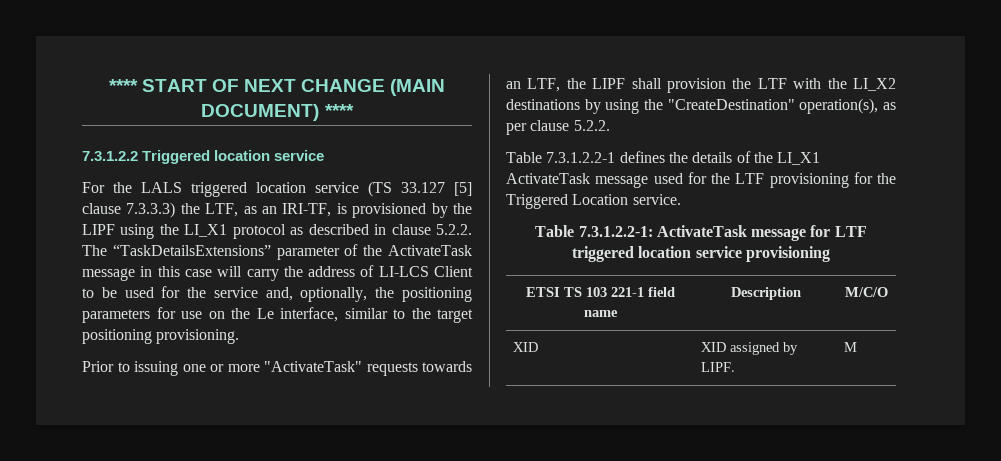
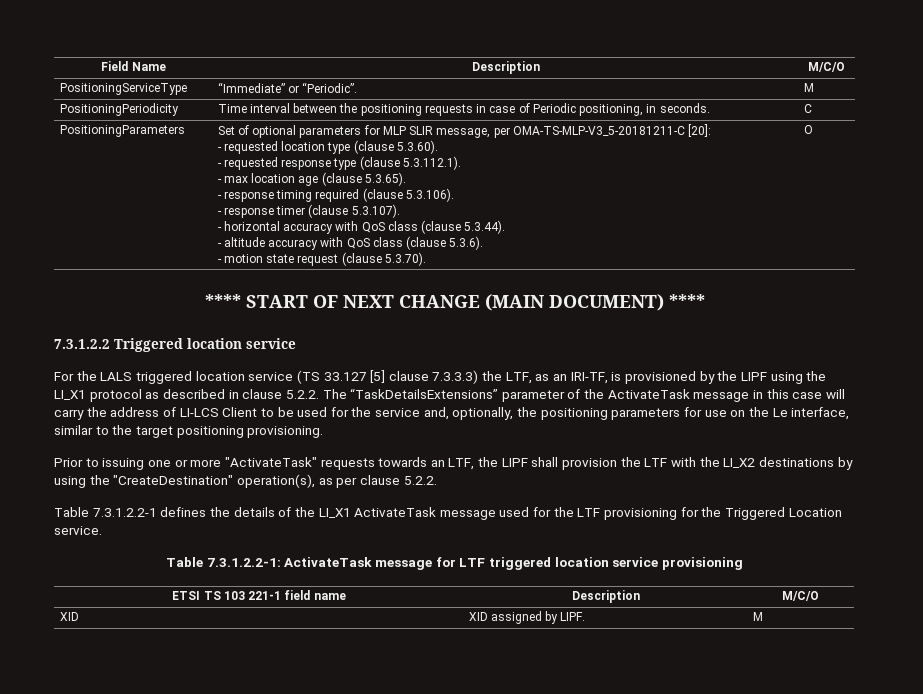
+ Field Name | Description | M/C/O
+ PositioningServiceType | “Immediate” or “Periodic”. | M
+ PositioningPeriodicity | Time interval between the positioning requests in case of Periodic positioning, in seconds. | C
+ PositioningParameters | Set of optional parameters for MLP SLIR message, per OMA-TS-MLP-V3_5-20181211-C [20]:
+ - requested location type (clause 5.3.60).
+ - requested response type (clause 5.3.112.1).
+ - max location age (clause 5.3.65).
+ - response timing required (clause 5.3.106).
+ - response timer (clause 5.3.107).
+ - horizontal accuracy with QoS class (clause 5.3.44).
+ - altitude accuracy with QoS class (clause 5.3.6).
+ - motion state request (clause 5.3.70). | O

